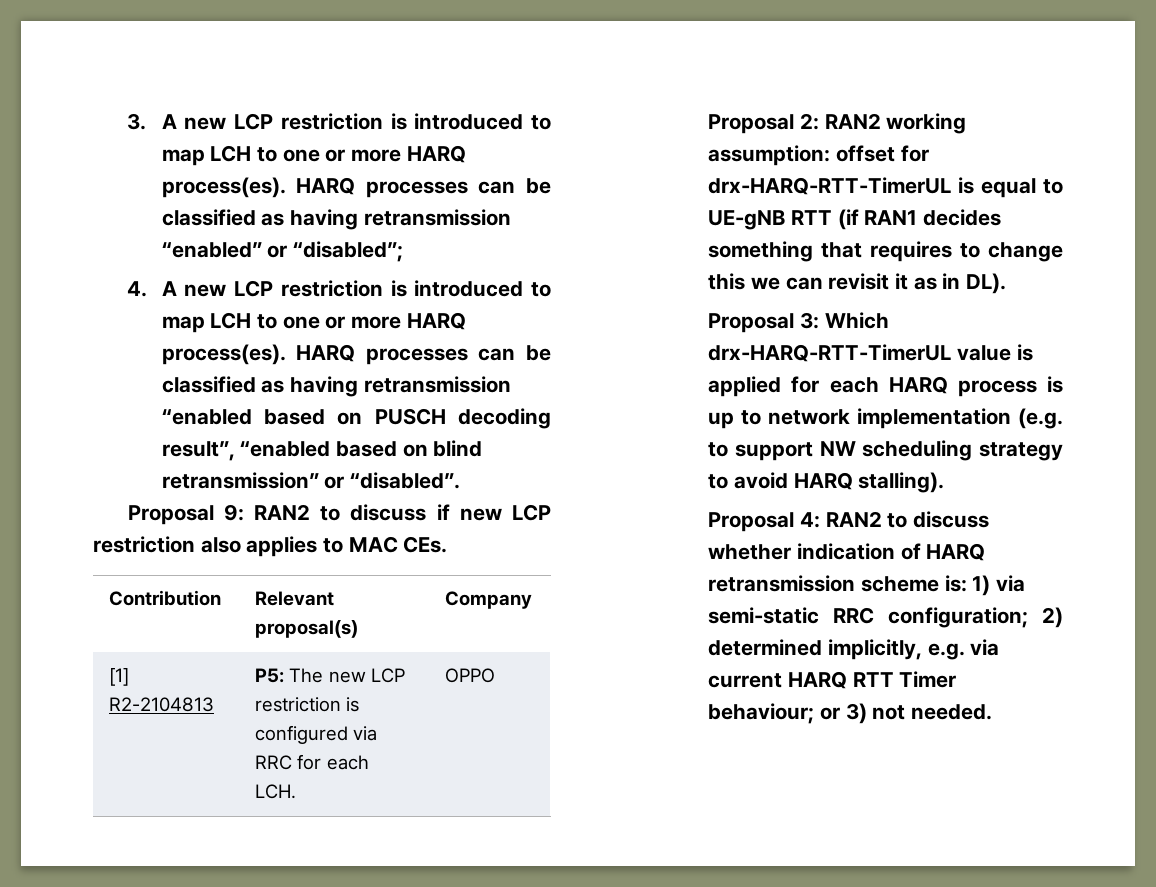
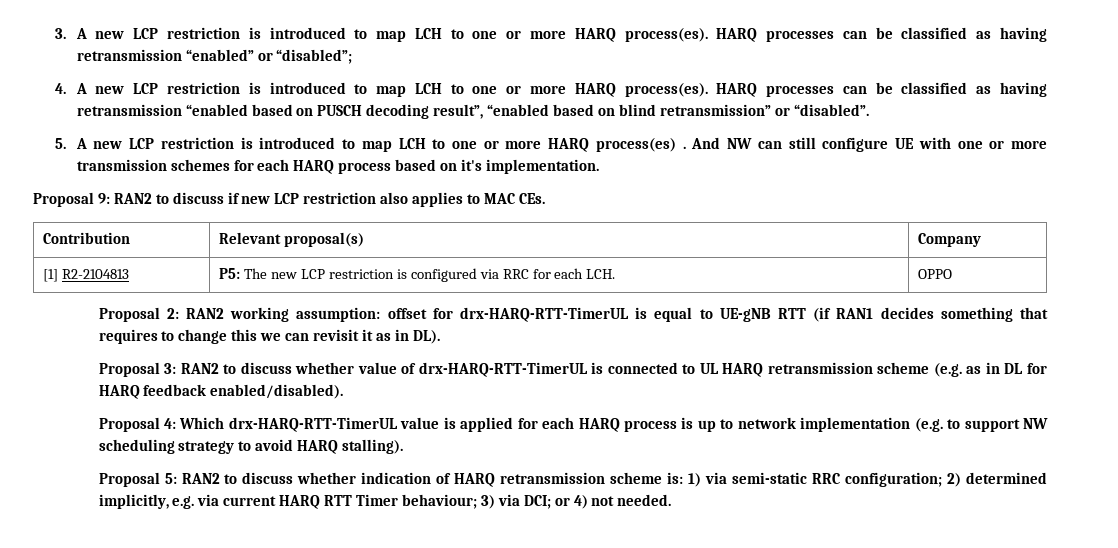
+ 5. A new LCP restriction is introduced to map LCH to one or more HARQ process(es) . And NW can still configure UE with one or more transmission schemes for each HARQ process based on it's implementation.
- Proposal 3: Which drx-HARQ-RTT-TimerUL value is applied for each HARQ process is up to network implementation (e.g. to support NW scheduling strategy to avoid HARQ stalling).
+ Proposal 3: RAN2 to discuss whether value of drx-HARQ-RTT-TimerUL is connected to UL HARQ retransmission scheme (e.g. as in DL for HARQ feedback enabled/disabled).
+ Proposal 4: Which drx-HARQ-RTT-TimerUL value is applied for each HARQ process is up to network implementation (e.g. to support NW scheduling strategy to avoid HARQ stalling).
- Proposal 4: RAN2 to discuss whether indication of HARQ retransmission scheme is: 1) via semi-static RRC configuration; 2) determined implicitly, e.g. via current HARQ RTT Timer behaviour; or 3) not needed.
+ Proposal 5: RAN2 to discuss whether indication of HARQ retransmission scheme is: 1) via semi-static RRC configuration; 2) determined implicitly, e.g. via current HARQ RTT Timer behaviour; 3) via DCI; or 4) not needed.

